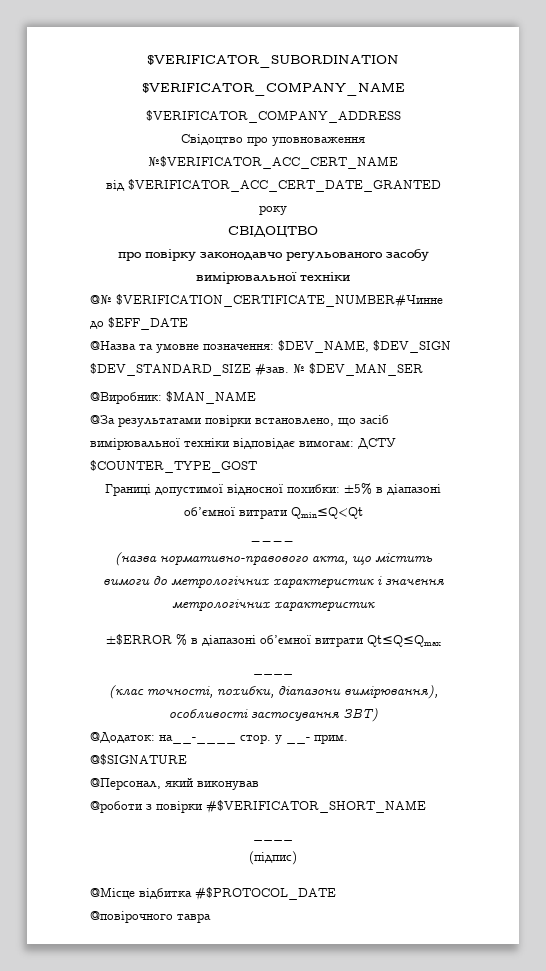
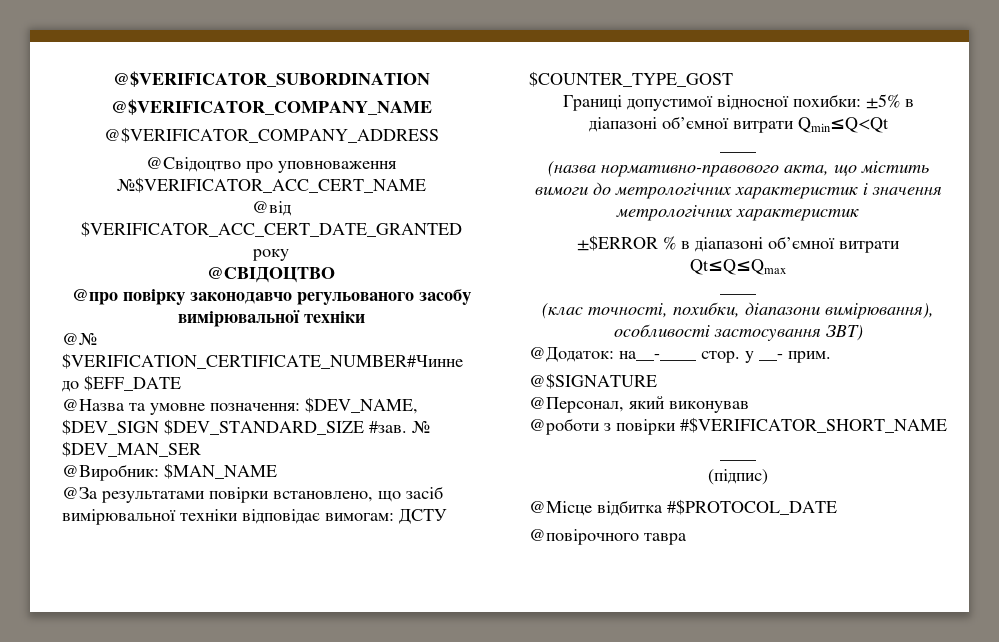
- $VERIFICATOR_SUBORDINATION
- $VERIFICATOR_COMPANY_NAME
- $VERIFICATOR_COMPANY_ADDRESS
- Свідоцтво про уповноваження №$VERIFICATOR_ACC_CERT_NAME
+ @$VERIFICATOR_SUBORDINATION
+ @$VERIFICATOR_COMPANY_NAME
+ @$VERIFICATOR_COMPANY_ADDRESS
+ @Свідоцтво про уповноваження №$VERIFICATOR_ACC_CERT_NAME
- від $VERIFICATOR_ACC_CERT_DATE_GRANTED року
+ @від $VERIFICATOR_ACC_CERT_DATE_GRANTED року
- СВІДОЦТВО
- про повірку законодавчо регульованого засобу вимірювальної техніки
+ @СВІДОЦТВО
+ @про повірку законодавчо регульованого засобу вимірювальної техніки

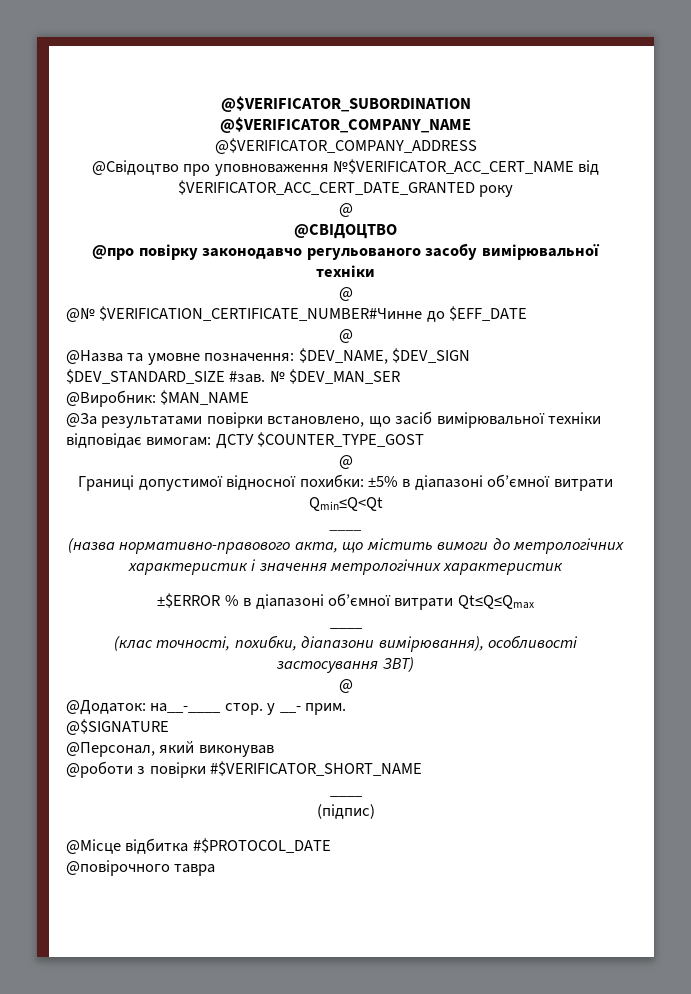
- @Свідоцтво про уповноваження №$VERIFICATOR_ACC_CERT_NAME
- @від $VERIFICATOR_ACC_CERT_DATE_GRANTED року
+ @Свідоцтво про уповноваження №$VERIFICATOR_ACC_CERT_NAME від $VERIFICATOR_ACC_CERT_DATE_GRANTED року
+ @
  @про повірку законодавчо регульованого засобу вимірювальної техніки
+ @
  @№ $VERIFICATION_CERTIFICATE_NUMBER#Чинне до $EFF_DATE
+ @
  @За результатами повірки встановлено, що засіб вимірювальної техніки відповідає вимогам: ДСТУ $COUNTER_TYPE_GOST
+ @
  (клас точності, похибки, діапазони вимірювання), особливості застосування ЗВТ)
+ @

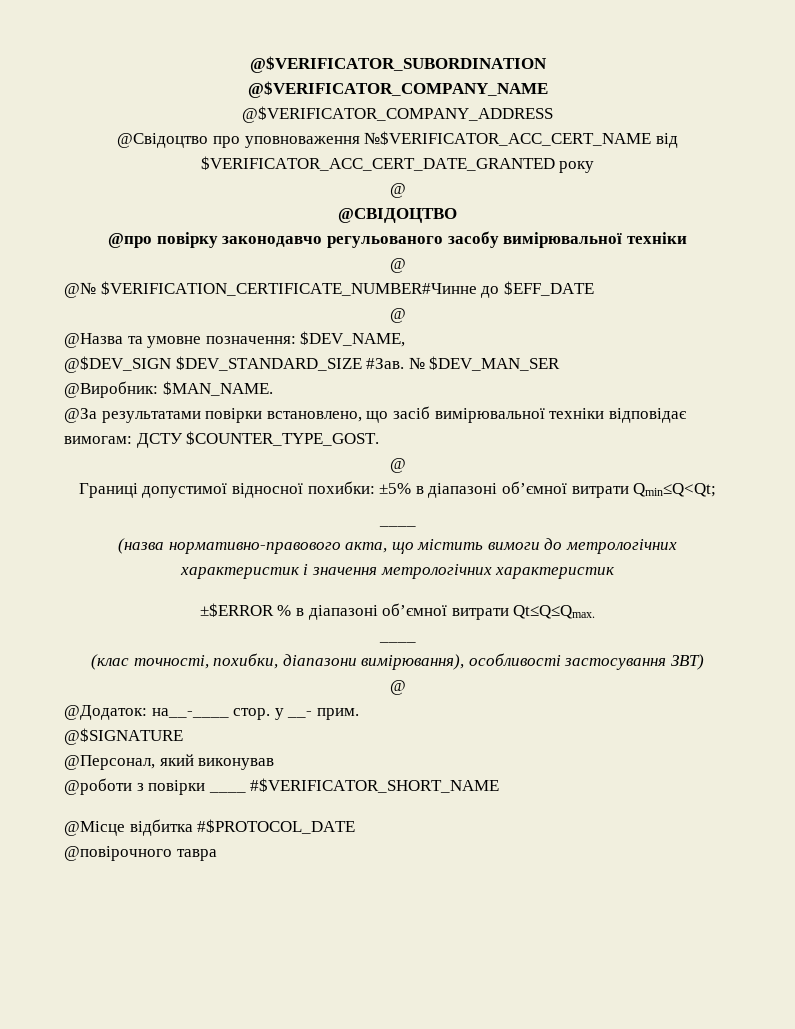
- @Назва та умовне позначення: $DEV_NAME, $DEV_SIGN $DEV_STANDARD_SIZE #зав.
+ @Назва та умовне позначення: $DEV_NAME,
+ @$DEV_SIGN $DEV_STANDARD_SIZE #Зав.
- @Виробник: $MAN_NAME
+ @Виробник: $MAN_NAME.
- @За результатами повірки встановлено, що засіб вимірювальної техніки відповідає вимогам: ДСТУ $COUNTER_TYPE_GOST
+ @За результатами повірки встановлено, що засіб вимірювальної техніки відповідає вимогам: ДСТУ $COUNTER_TYPE_GOST.
- Границі допустимої відносної похибки: ±5% в діапазоні об’ємної витрати Qmin≤Q<Qt
+ Границі допустимої відносної похибки: ±5% в діапазоні об’ємної витрати Qmin≤Q<Qt;
- ±$ERROR % в діапазоні об’ємної витрати Qt≤Q≤Qmax
+ ±$ERROR % в діапазоні об’ємної витрати Qt≤Q≤Qmax.
- @роботи з повірки #$VERIFICATOR_SHORT_NAME
- ____
- (підпис)
+ @роботи з повірки ____ #$VERIFICATOR_SHORT_NAME

